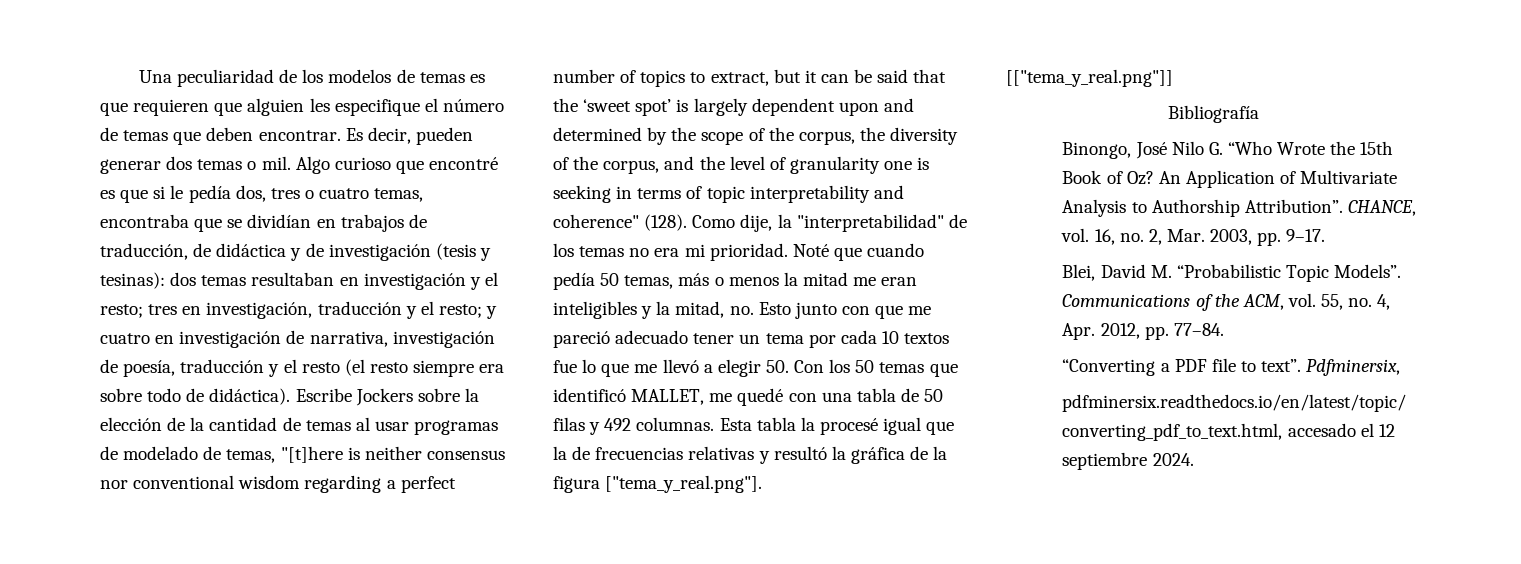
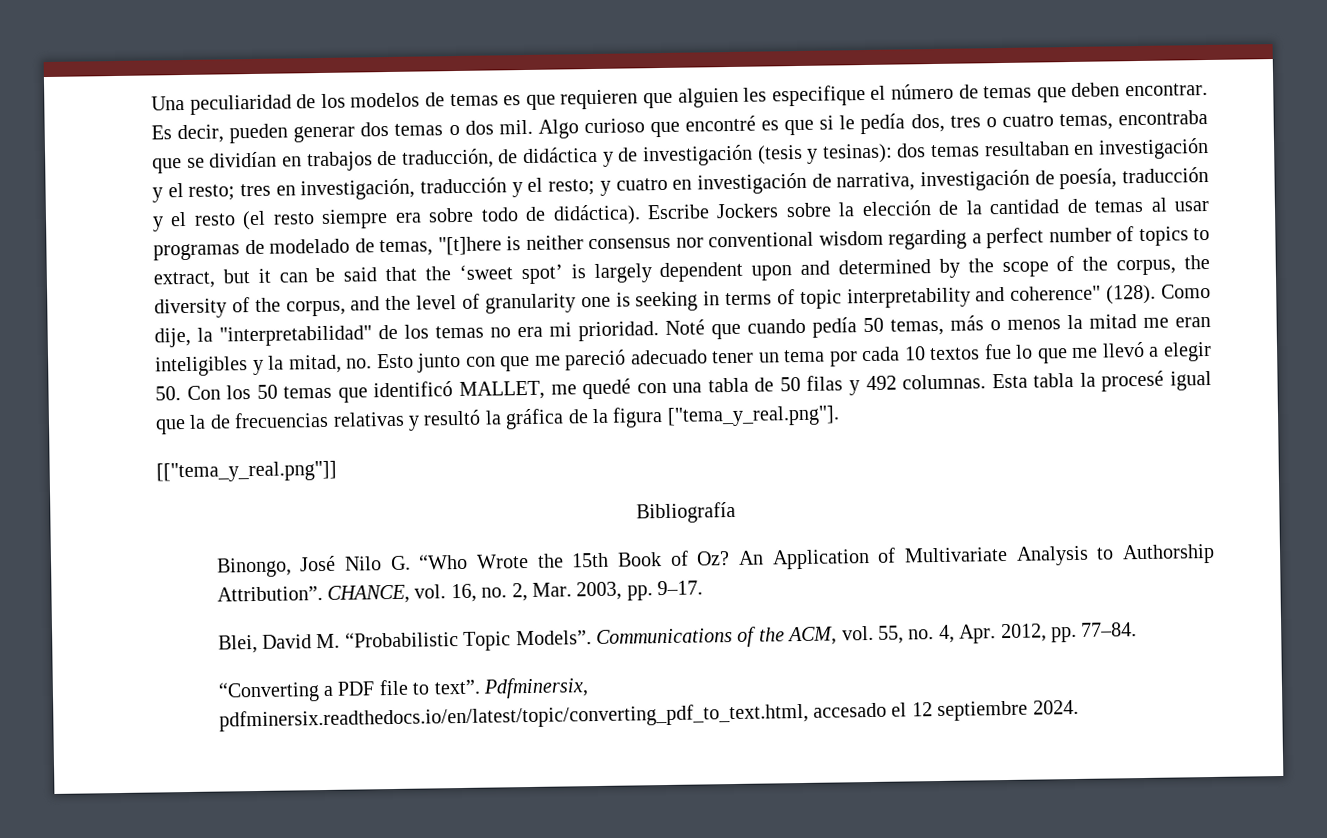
- Es decir, pueden generar dos temas o mil.
+ Es decir, pueden generar dos temas o dos mil.

